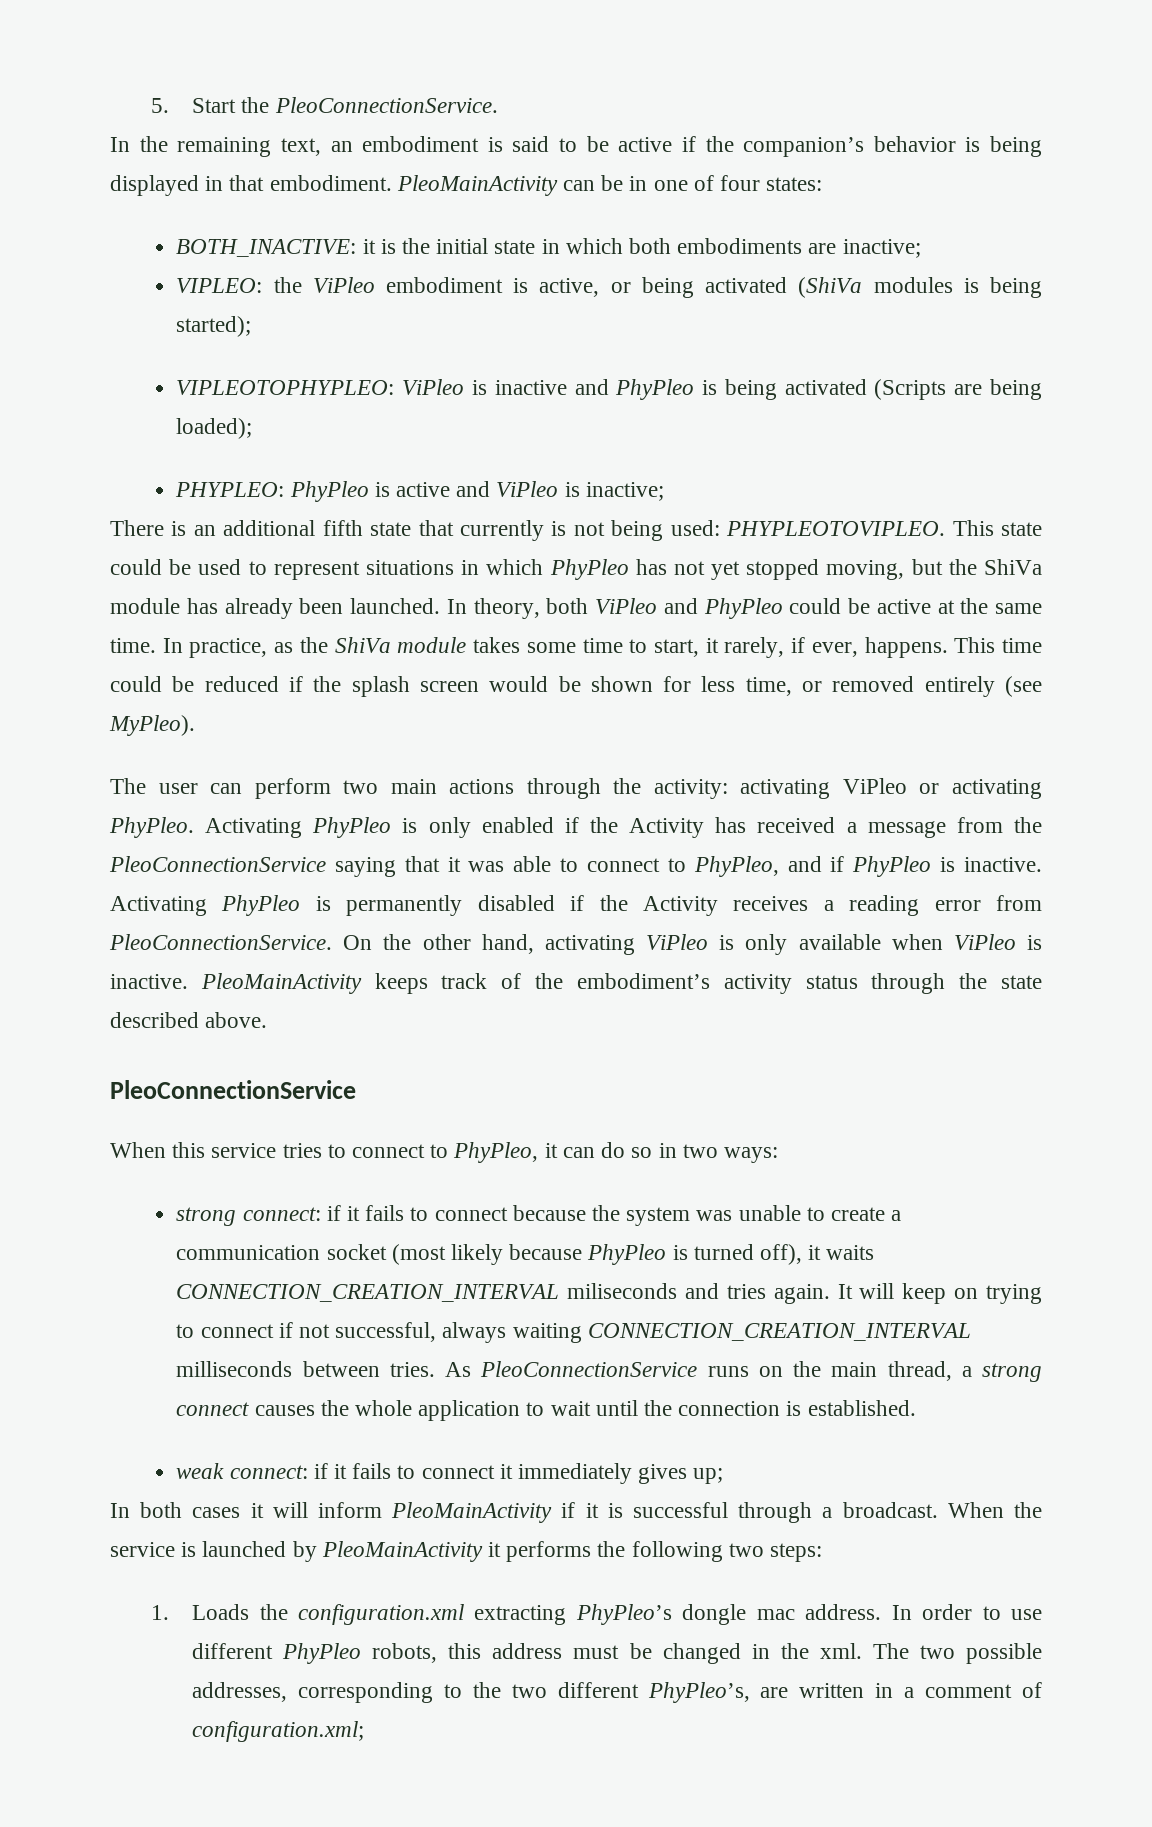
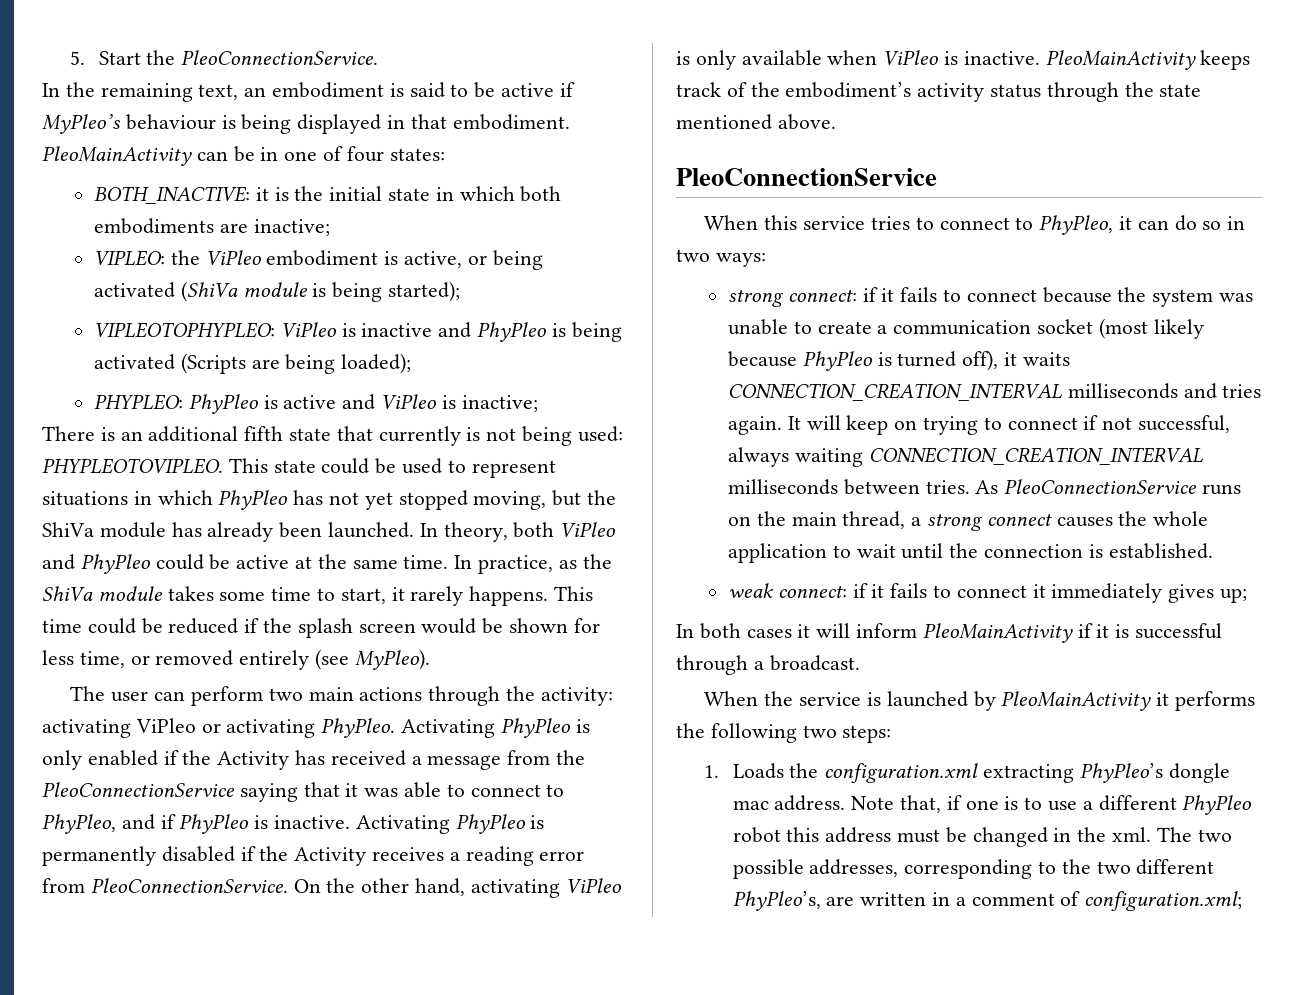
- In the remaining text, an embodiment is said to be active if the companion’s behavior is being displayed in that embodiment.
+ In the remaining text, an embodiment is said to be active if MyPleo’s behaviour is being displayed in that embodiment.
- VIPLEO: the ViPleo embodiment is active, or being activated (ShiVa modules is being started);
+ VIPLEO: the ViPleo embodiment is active, or being activated (ShiVa module is being started);
- In practice, as the ShiVa module takes some time to start, it rarely, if ever, happens.
+ In practice, as the ShiVa module takes some time to start, it rarely happens.
- PleoMainActivity keeps track of the embodiment’s activity status through the state described above.
+ PleoMainActivity keeps track of the embodiment’s activity status through the state mentioned above.
- strong connect: if it fails to connect because the system was unable to create a communication socket (most likely because PhyPleo is turned off), it waits CONNECTION_CREATION_INTERVAL miliseconds and tries again.
+ strong connect: if it fails to connect because the system was unable to create a communication socket (most likely because PhyPleo is turned off), it waits CONNECTION_CREATION_INTERVAL milliseconds and tries again.
- In both cases it will inform PleoMainActivity if it is successful through a broadcast. When the service is launched by PleoMainActivity it performs the following two steps:
+ In both cases it will inform PleoMainActivity if it is successful through a broadcast.
+ When the service is launched by PleoMainActivity it performs the following two steps:
- In order to use different PhyPleo robots, this address must be changed in the xml.
+ Note that, if one is to use a different PhyPleo robot this address must be changed in the xml.

